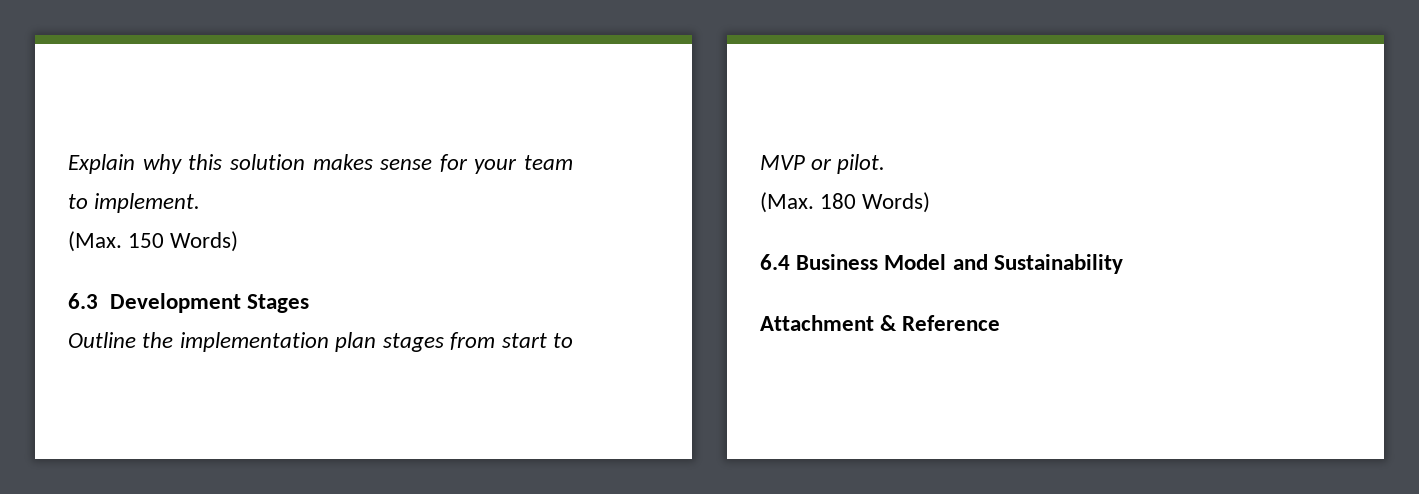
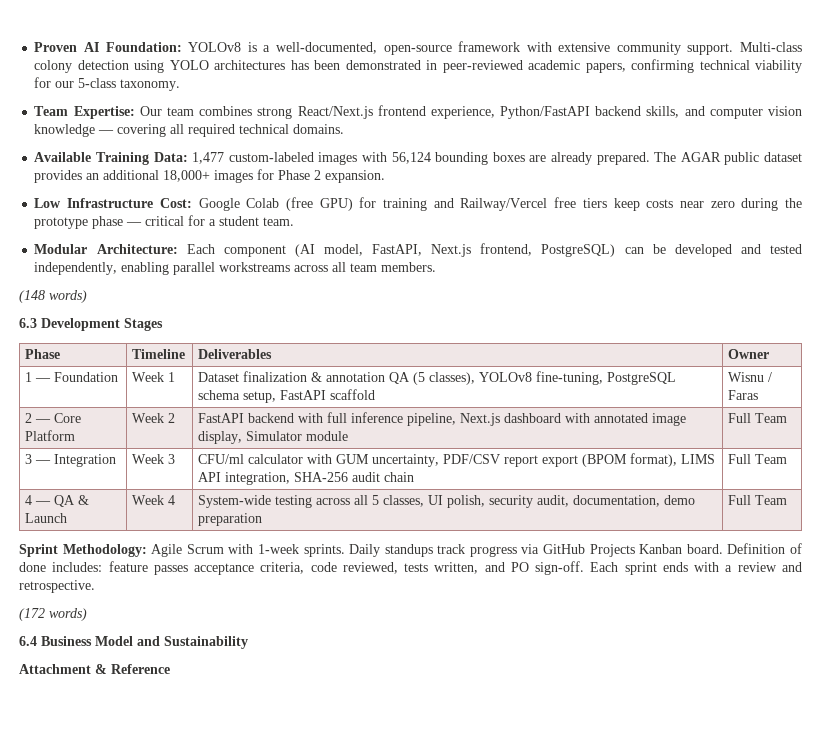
- Explain why this solution makes sense for your team to implement.
- (Max. 150 Words)
+ Proven AI Foundation: YOLOv8 is a well-documented, open-source framework with extensive community support. Multi-class colony detection using YOLO architectures has been demonstrated in peer-reviewed academic papers, confirming technical viability for our 5-class taxonomy.
+ Team Expertise: Our team combines strong React/Next.js frontend experience, Python/FastAPI backend skills, and computer vision knowledge — covering all required technical domains.
+ Available Training Data: 1,477 custom-labeled images with 56,124 bounding boxes are already prepared. The AGAR public dataset provides an additional 18,000+ images for Phase 2 expansion.
+ Low Infrastructure Cost: Google Colab (free GPU) for training and Railway/Vercel free tiers keep costs near zero during the prototype phase — critical for a student team.
+ Modular Architecture: Each component (AI model, FastAPI, Next.js frontend, PostgreSQL) can be developed and tested independently, enabling parallel workstreams across all team members.
+ (148 words)
  6.3 Development Stages
- Outline the implementation plan stages from start to MVP or pilot.
- (Max. 180 Words)
+ Phase | Timeline | Deliverables | Owner
+ 1 — Foundation | Week 1 | Dataset finalization & annotation QA (5 classes), YOLOv8 fine-tuning, PostgreSQL schema setup, FastAPI scaffold | Wisnu / Faras
+ 2 — Core Platform | Week 2 | FastAPI backend with full inference pipeline, Next.js dashboard with annotated image display, Simulator module | Full Team
+ 3 — Integration | Week 3 | CFU/ml calculator with GUM uncertainty, PDF/CSV report export (BPOM format), LIMS API integration, SHA-256 audit chain | Full Team
+ 4 — QA & Launch | Week 4 | System-wide testing across all 5 classes, UI polish, security audit, documentation, demo preparation | Full Team
+ Sprint Methodology: Agile Scrum with 1-week sprints. Daily standups track progress via GitHub Projects Kanban board. Definition of done includes: feature passes acceptance criteria, code reviewed, tests written, and PO sign-off. Each sprint ends with a review and retrospective.
+ (172 words)

